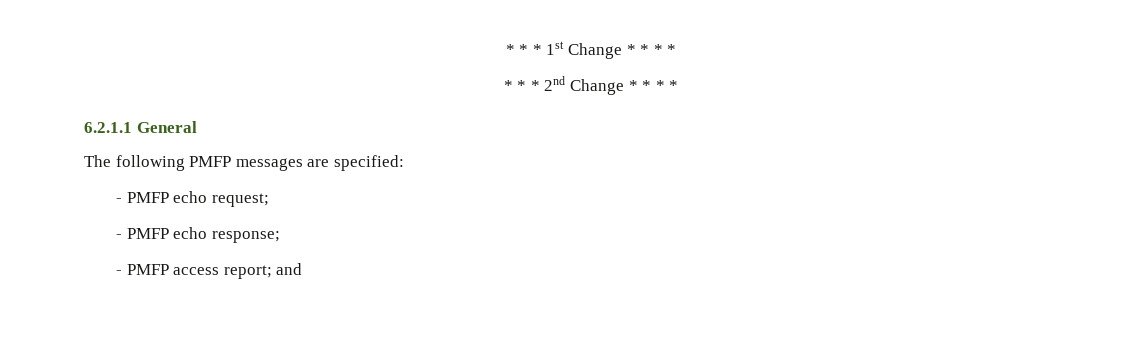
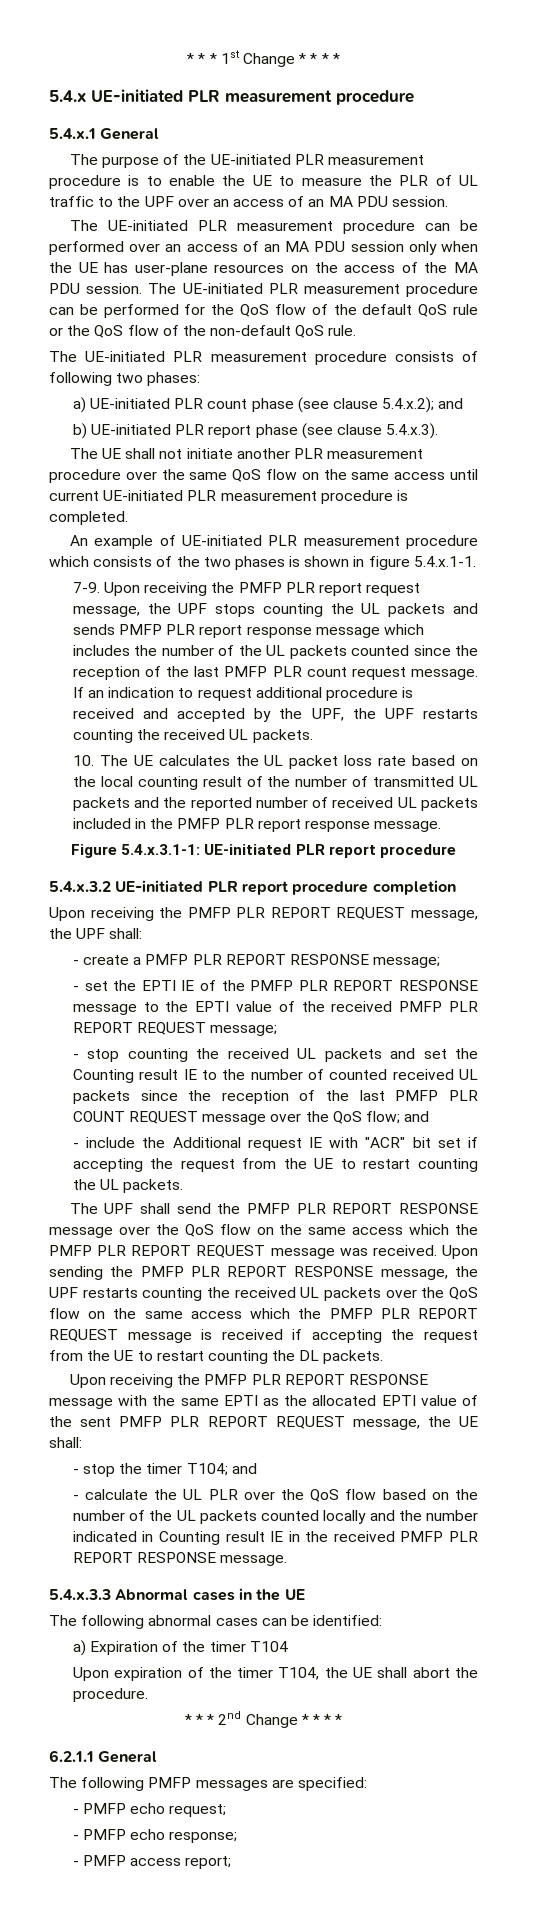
+ 5.4.x UE-initiated PLR measurement procedure
+ 5.4.x.1 General
+ The purpose of the UE-initiated PLR measurement procedure is to enable the UE to measure the PLR of UL traffic to the UPF over an access of an MA PDU session.
+ The UE-initiated PLR measurement procedure can be performed over an access of an MA PDU session only when the UE has user-plane resources on the access of the MA PDU session. The UE-initiated PLR measurement procedure can be performed for the QoS flow of the default QoS rule or the QoS flow of the non-default QoS rule.
+ The UE-initiated PLR measurement procedure consists of following two phases:
+ a) UE-initiated PLR count phase (see clause 5.4.x.2); and
+ b) UE-initiated PLR report phase (see clause 5.4.x.3).
+ The UE shall not initiate another PLR measurement procedure over the same QoS flow on the same access until current UE-initiated PLR measurement procedure is completed.
+ An example of UE-initiated PLR measurement procedure which consists of the two phases is shown in figure 5.4.x.1-1.
+ 7-9. Upon receiving the PMFP PLR report request message, the UPF stops counting the UL packets and sends PMFP PLR report response message which includes the number of the UL packets counted since the reception of the last PMFP PLR count request message. If an indication to request additional procedure is received and accepted by the UPF, the UPF restarts counting the received UL packets.
+ 10. The UE calculates the UL packet loss rate based on the local counting result of the number of transmitted UL packets and the reported number of received UL packets included in the PMFP PLR report response message.
+ Figure 5.4.x.3.1-1: UE-initiated PLR report procedure
+ 5.4.x.3.2 UE-initiated PLR report procedure completion
+ Upon receiving the PMFP PLR REPORT REQUEST message, the UPF shall:
+ - create a PMFP PLR REPORT RESPONSE message;
+ - set the EPTI IE of the PMFP PLR REPORT RESPONSE message to the EPTI value of the received PMFP PLR REPORT REQUEST message;
+ - stop counting the received UL packets and set the Counting result IE to the number of counted received UL packets since the reception of the last PMFP PLR COUNT REQUEST message over the QoS flow; and
+ - include the Additional request IE with "ACR" bit set if accepting the request from the UE to restart counting the UL packets.
+ The UPF shall send the PMFP PLR REPORT RESPONSE message over the QoS flow on the same access which the PMFP PLR REPORT REQUEST message was received. Upon sending the PMFP PLR REPORT RESPONSE message, the UPF restarts counting the received UL packets over the QoS flow on the same access which the PMFP PLR REPORT REQUEST message is received if accepting the request from the UE to restart counting the DL packets.
+ Upon receiving the PMFP PLR REPORT RESPONSE message with the same EPTI as the allocated EPTI value of the sent PMFP PLR REPORT REQUEST message, the UE shall:
+ - stop the timer T104; and
+ - calculate the UL PLR over the QoS flow based on the number of the UL packets counted locally and the number indicated in Counting result IE in the received PMFP PLR REPORT RESPONSE message.
+ 5.4.x.3.3 Abnormal cases in the UE
+ The following abnormal cases can be identified:
+ a) Expiration of the timer T104
+ Upon expiration of the timer T104, the UE shall abort the procedure.
- - PMFP access report; and
+ - PMFP access report;

